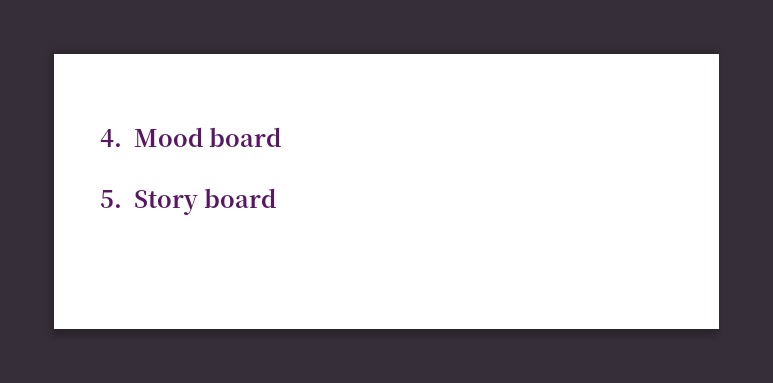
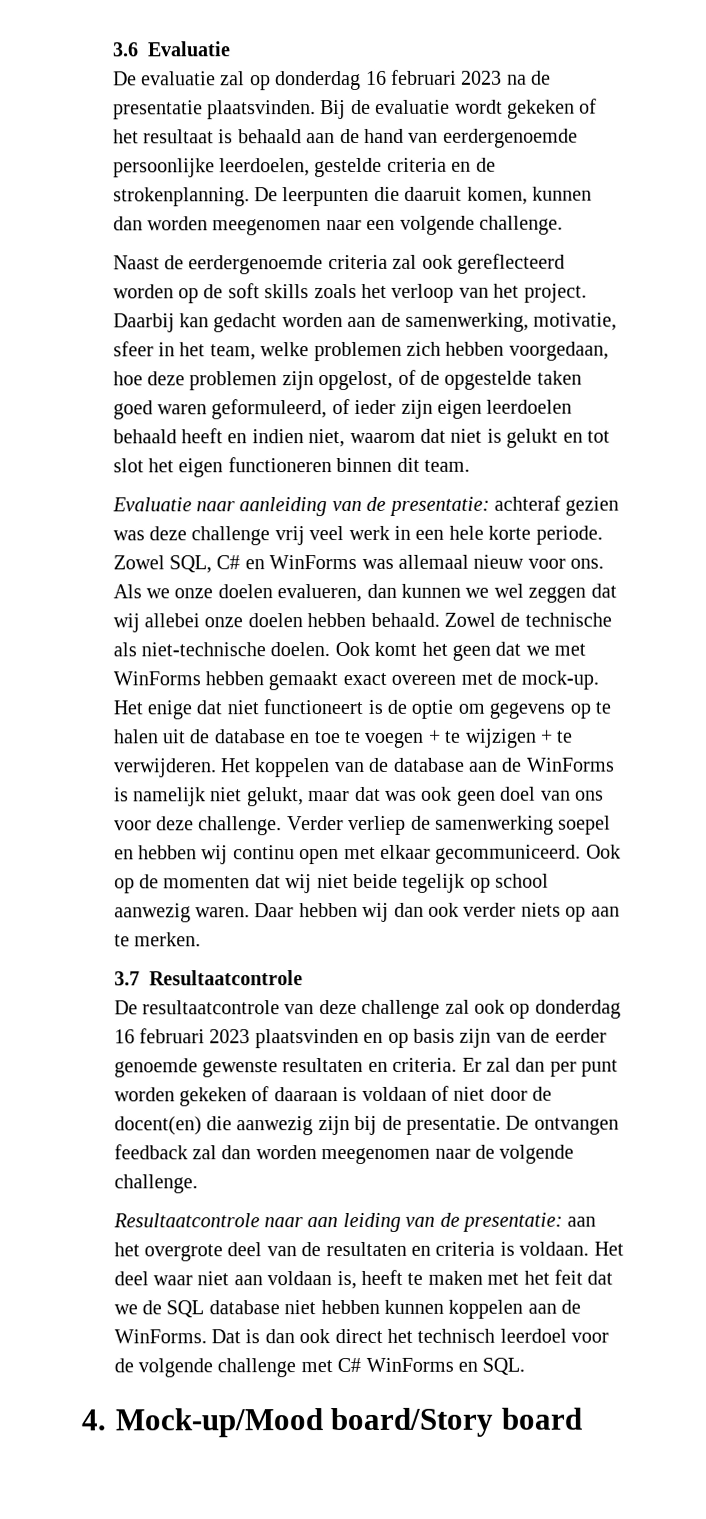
- 4. Mood board
- 5. Story board
+ 3.6 Evaluatie
+ De evaluatie zal op donderdag 16 februari 2023 na de presentatie plaatsvinden. Bij de evaluatie wordt gekeken of het resultaat is behaald aan de hand van eerdergenoemde persoonlijke leerdoelen, gestelde criteria en de strokenplanning. De leerpunten die daaruit komen, kunnen dan worden meegenomen naar een volgende challenge.
+ Naast de eerdergenoemde criteria zal ook gereflecteerd worden op de soft skills zoals het verloop van het project. Daarbij kan gedacht worden aan de samenwerking, motivatie, sfeer in het team, welke problemen zich hebben voorgedaan, hoe deze problemen zijn opgelost, of de opgestelde taken goed waren geformuleerd, of ieder zijn eigen leerdoelen behaald heeft en indien niet, waarom dat niet is gelukt en tot slot het eigen functioneren binnen dit team.
+ Evaluatie naar aanleiding van de presentatie: achteraf gezien was deze challenge vrij veel werk in een hele korte periode. Zowel SQL, C# en WinForms was allemaal nieuw voor ons. Als we onze doelen evalueren, dan kunnen we wel zeggen dat wij allebei onze doelen hebben behaald. Zowel de technische als niet-technische doelen. Ook komt het geen dat we met WinForms hebben gemaakt exact overeen met de mock-up. Het enige dat niet functioneert is de optie om gegevens op te halen uit de database en toe te voegen + te wijzigen + te verwijderen. Het koppelen van de database aan de WinForms is namelijk niet gelukt, maar dat was ook geen doel van ons voor deze challenge. Verder verliep de samenwerking soepel en hebben wij continu open met elkaar gecommuniceerd. Ook op de momenten dat wij niet beide tegelijk op school aanwezig waren. Daar hebben wij dan ook verder niets op aan te merken.
+ 3.7 Resultaatcontrole
+ De resultaatcontrole van deze challenge zal ook op donderdag 16 februari 2023 plaatsvinden en op basis zijn van de eerder genoemde gewenste resultaten en criteria. Er zal dan per punt worden gekeken of daaraan is voldaan of niet door de docent(en) die aanwezig zijn bij de presentatie. De ontvangen feedback zal dan worden meegenomen naar de volgende challenge.
+ Resultaatcontrole naar aan leiding van de presentatie: aan het overgrote deel van de resultaten en criteria is voldaan. Het deel waar niet aan voldaan is, heeft te maken met het feit dat we de SQL database niet hebben kunnen koppelen aan de WinForms. Dat is dan ook direct het technisch leerdoel voor de volgende challenge met C# WinForms en SQL.
+ 4. Mock-up/Mood board/Story board

